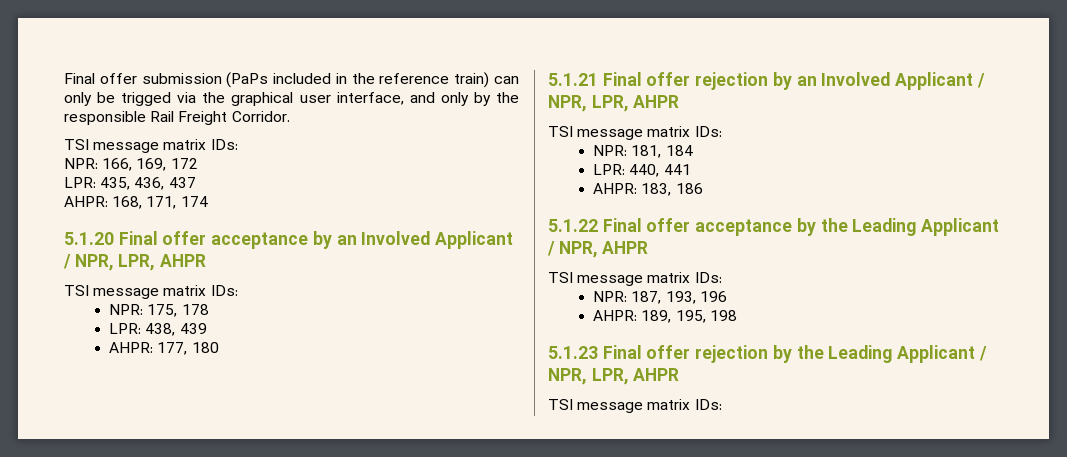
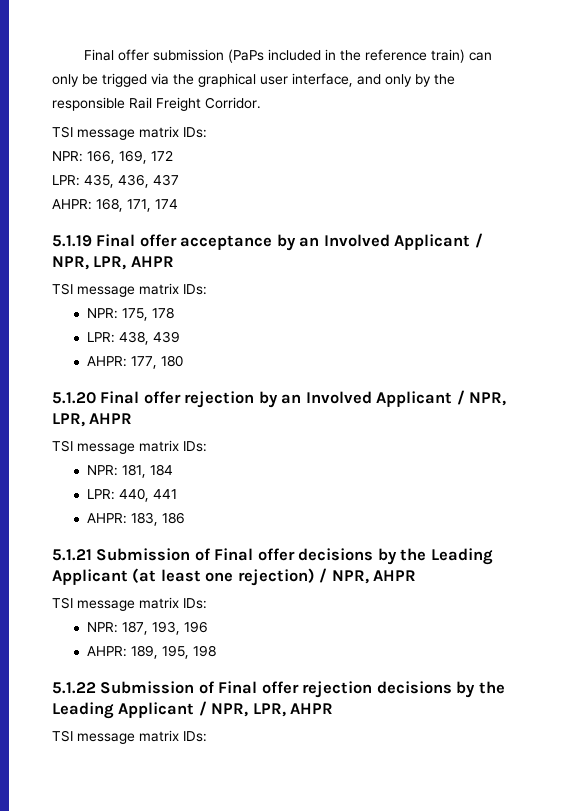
- 5.1.20 Final offer acceptance by an Involved Applicant / NPR, LPR, AHPR
+ 5.1.19 Final offer acceptance by an Involved Applicant / NPR, LPR, AHPR
- 5.1.21 Final offer rejection by an Involved Applicant / NPR, LPR, AHPR
+ 5.1.20 Final offer rejection by an Involved Applicant / NPR, LPR, AHPR
- 5.1.22 Final offer acceptance by the Leading Applicant / NPR, AHPR
+ 5.1.21 Submission of Final offer decisions by the Leading Applicant (at least one rejection) / NPR, AHPR
- 5.1.23 Final offer rejection by the Leading Applicant / NPR, LPR, AHPR
+ 5.1.22 Submission of Final offer rejection decisions by the Leading Applicant / NPR, LPR, AHPR

